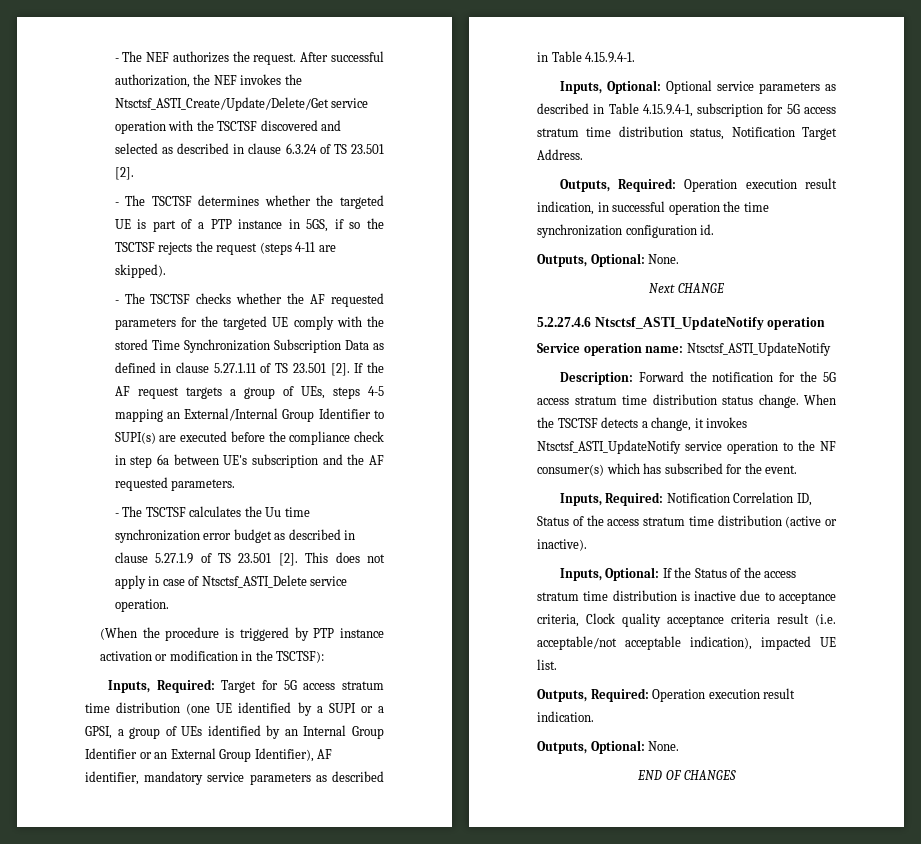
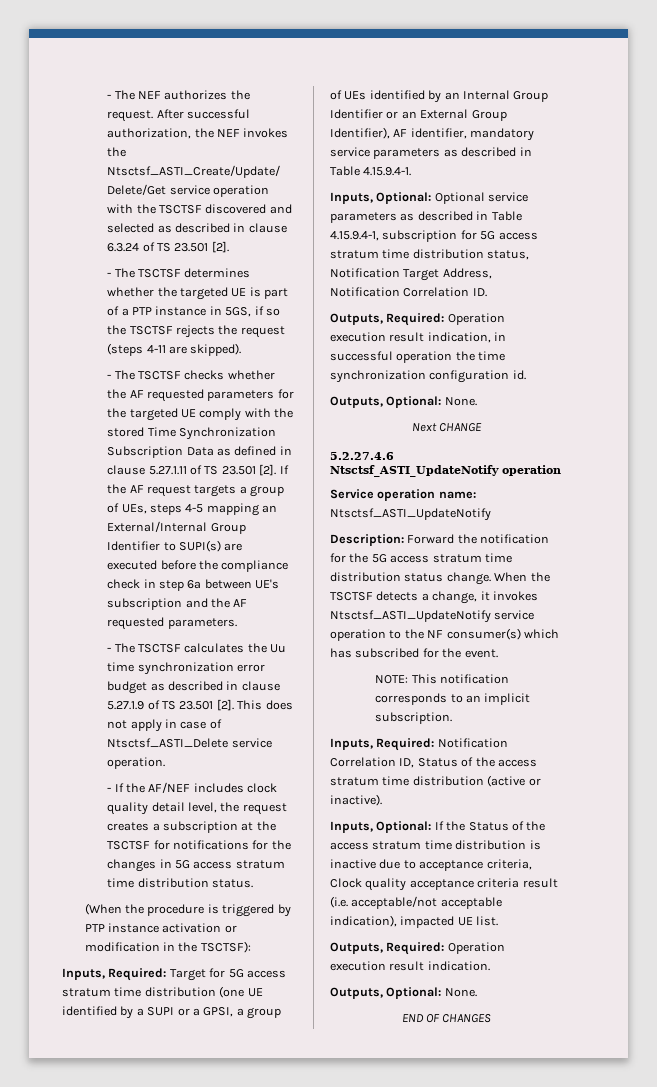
+ - If the AF/NEF includes clock quality detail level, the request creates a subscription at the TSCTSF for notifications for the changes in 5G access stratum time distribution status.
- Inputs, Optional: Optional service parameters as described in Table 4.15.9.4-1, subscription for 5G access stratum time distribution status, Notification Target Address.
+ Inputs, Optional: Optional service parameters as described in Table 4.15.9.4-1, subscription for 5G access stratum time distribution status, Notification Target Address, Notification Correlation ID.
+ NOTE: This notification corresponds to an implicit subscription.

